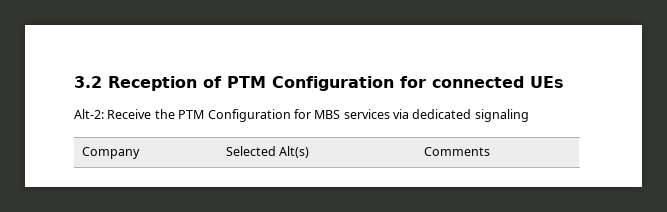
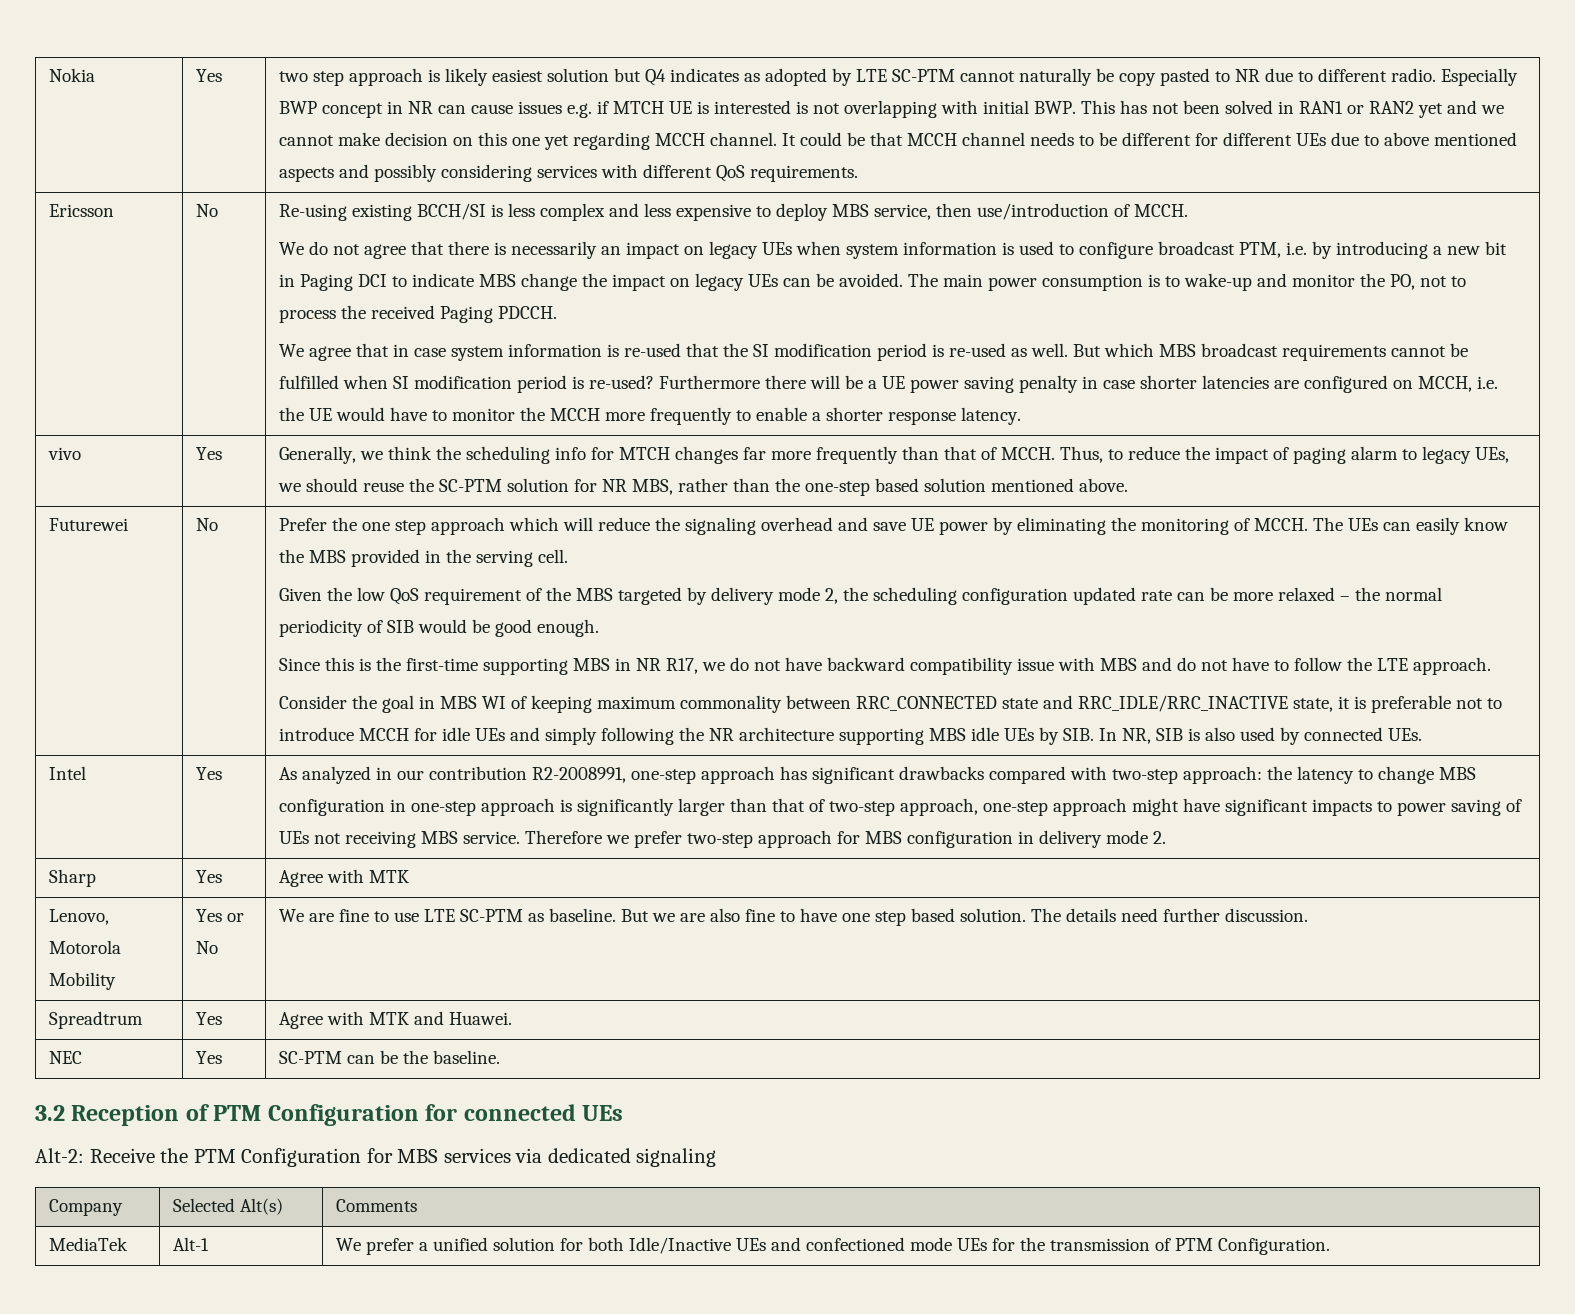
+ Nokia | Yes | two step approach is likely easiest solution but Q4 indicates as adopted by LTE SC-PTM cannot naturally be copy pasted to NR due to different radio. Especially BWP concept in NR can cause issues e.g. if MTCH UE is interested is not overlapping with initial BWP. This has not been solved in RAN1 or RAN2 yet and we cannot make decision on this one yet regarding MCCH channel. It could be that MCCH channel needs to be different for different UEs due to above mentioned aspects and possibly considering services with different QoS requirements.
+ Ericsson | No | Re-using existing BCCH/SI is less complex and less expensive to deploy MBS service, then use/introduction of MCCH.
+ We do not agree that there is necessarily an impact on legacy UEs when system information is used to configure broadcast PTM, i.e. by introducing a new bit in Paging DCI to indicate MBS change the impact on legacy UEs can be avoided. The main power consumption is to wake-up and monitor the PO, not to process the received Paging PDCCH.
+ We agree that in case system information is re-used that the SI modification period is re-used as well. But which MBS broadcast requirements cannot be fulfilled when SI modification period is re-used? Furthermore there will be a UE power saving penalty in case shorter latencies are configured on MCCH, i.e. the UE would have to monitor the MCCH more frequently to enable a shorter response latency.
+ vivo | Yes | Generally, we think the scheduling info for MTCH changes far more frequently than that of MCCH. Thus, to reduce the impact of paging alarm to legacy UEs, we should reuse the SC-PTM solution for NR MBS, rather than the one-step based solution mentioned above.
+ Futurewei | No | Prefer the one step approach which will reduce the signaling overhead and save UE power by eliminating the monitoring of MCCH. The UEs can easily know the MBS provided in the serving cell.
+ Given the low QoS requirement of the MBS targeted by delivery mode 2, the scheduling configuration updated rate can be more relaxed – the normal periodicity of SIB would be good enough.
+ Since this is the first-time supporting MBS in NR R17, we do not have backward compatibility issue with MBS and do not have to follow the LTE approach.
+ Consider the goal in MBS WI of keeping maximum commonality between RRC_CONNECTED state and RRC_IDLE/RRC_INACTIVE state, it is preferable not to introduce MCCH for idle UEs and simply following the NR architecture supporting MBS idle UEs by SIB. In NR, SIB is also used by connected UEs.
+ Intel | Yes | As analyzed in our contribution R2-2008991, one-step approach has significant drawbacks compared with two-step approach: the latency to change MBS configuration in one-step approach is significantly larger than that of two-step approach, one-step approach might have significant impacts to power saving of UEs not receiving MBS service. Therefore we prefer two-step approach for MBS configuration in delivery mode 2.
+ Sharp | Yes | Agree with MTK
+ Lenovo, Motorola Mobility | Yes or No | We are fine to use LTE SC-PTM as baseline. But we are also fine to have one step based solution. The details need further discussion.
+ Spreadtrum | Yes | Agree with MTK and Huawei.
+ NEC | Yes | SC-PTM can be the baseline.
+ MediaTek | Alt-1 | We prefer a unified solution for both Idle/Inactive UEs and confectioned mode UEs for the transmission of PTM Configuration.

